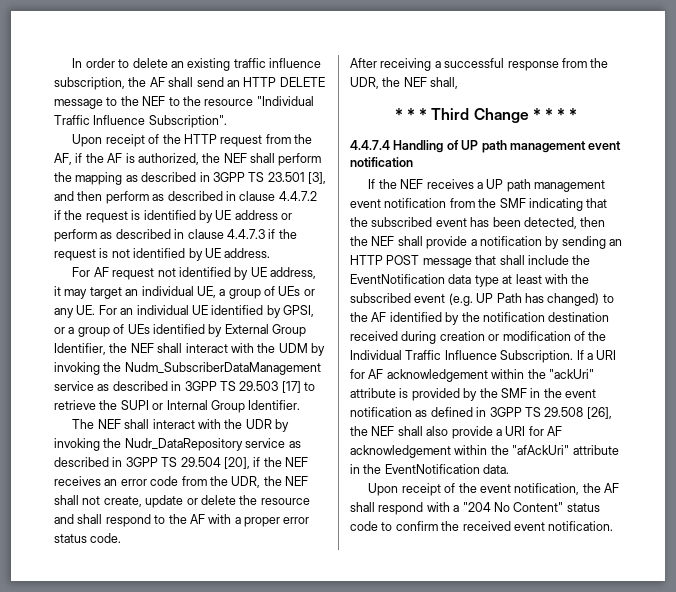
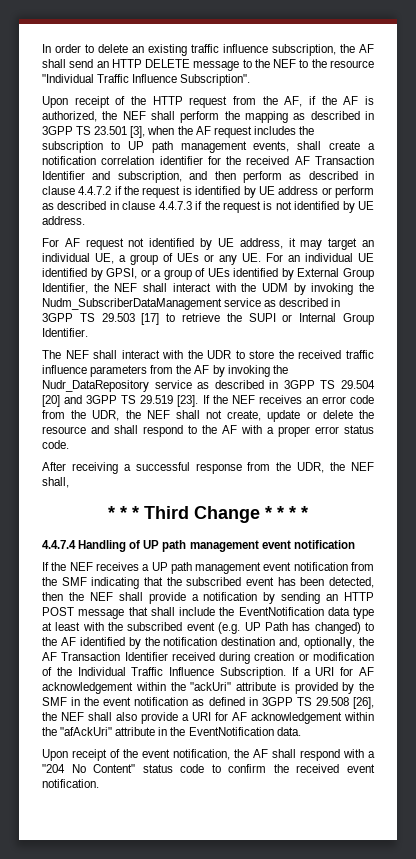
- Upon receipt of the HTTP request from the AF, if the AF is authorized, the NEF shall perform the mapping as described in 3GPP TS 23.501 [3], and then perform as described in clause 4.4.7.2 if the request is identified by UE address or perform as described in clause 4.4.7.3 if the request is not identified by UE address.
+ Upon receipt of the HTTP request from the AF, if the AF is authorized, the NEF shall perform the mapping as described in 3GPP TS 23.501 [3], when the AF request includes the subscription to UP path management events, shall create a notification correlation identifier for the received AF Transaction Identifier and subscription, and then perform as described in clause 4.4.7.2 if the request is identified by UE address or perform as described in clause 4.4.7.3 if the request is not identified by UE address.
- The NEF shall interact with the UDR by invoking the Nudr_DataRepository service as described in 3GPP TS 29.504 [20], if the NEF receives an error code from the UDR, the NEF shall not create, update or delete the resource and shall respond to the AF with a proper error status code.
+ The NEF shall interact with the UDR to store the received traffic influence parameters from the AF by invoking the Nudr_DataRepository service as described in 3GPP TS 29.504 [20] and 3GPP TS 29.519 [23]. If the NEF receives an error code from the UDR, the NEF shall not create, update or delete the resource and shall respond to the AF with a proper error status code.
- If the NEF receives a UP path management event notification from the SMF indicating that the subscribed event has been detected, then the NEF shall provide a notification by sending an HTTP POST message that shall include the EventNotification data type at least with the subscribed event (e.g. UP Path has changed) to the AF identified by the notification destination received during creation or modification of the Individual Traffic Influence Subscription.
+ If the NEF receives a UP path management event notification from the SMF indicating that the subscribed event has been detected, then the NEF shall provide a notification by sending an HTTP POST message that shall include the EventNotification data type at least with the subscribed event (e.g. UP Path has changed) to the AF identified by the notification destination and, optionally, the AF Transaction Identifier received during creation or modification of the Individual Traffic Influence Subscription.

